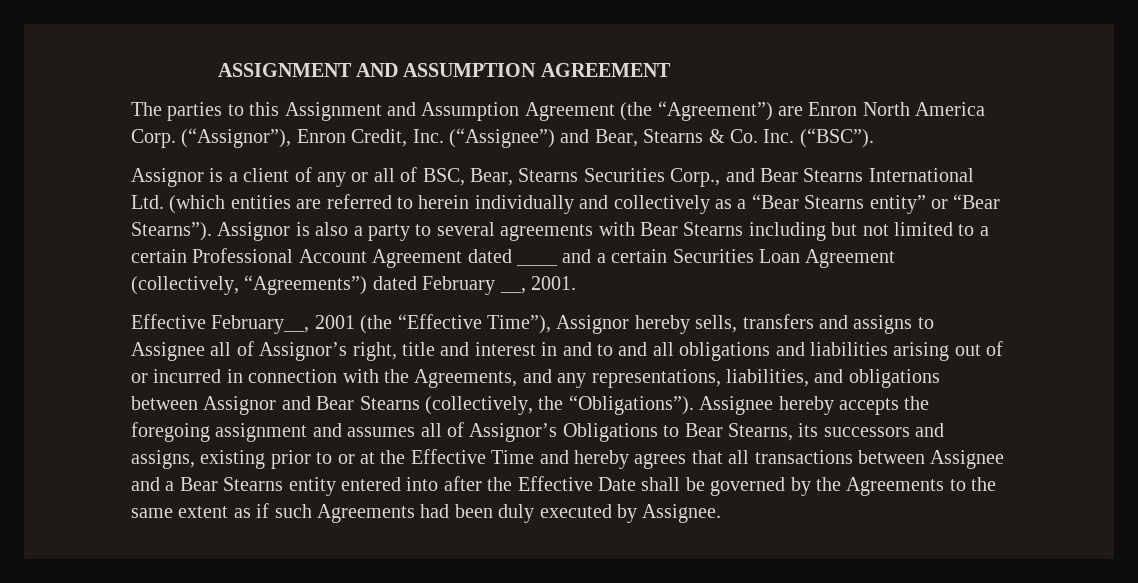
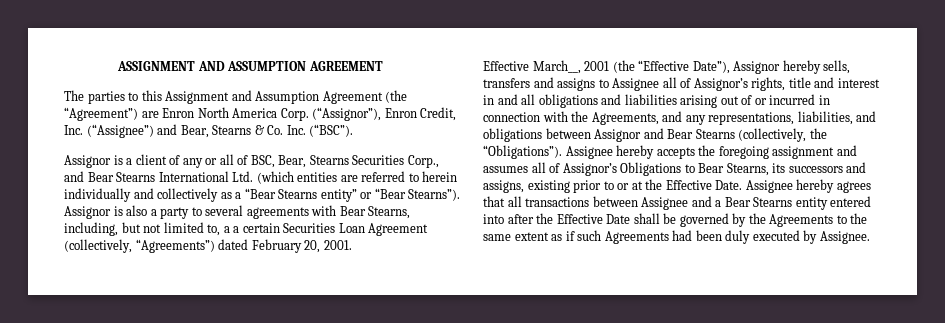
- Assignor is also a party to several agreements with Bear Stearns including but not limited to a certain Professional Account Agreement dated ____ and a certain Securities Loan Agreement (collectively, “Agreements”) dated February __, 2001.
+ Assignor is also a party to several agreements with Bear Stearns, including, but not limited to, a a certain Securities Loan Agreement (collectively, “Agreements”) dated February 20, 2001.
- Effective February__, 2001 (the “Effective Time”), Assignor hereby sells, transfers and assigns to Assignee all of Assignor’s right, title and interest in and to and all obligations and liabilities arising out of or incurred in connection with the Agreements, and any representations, liabilities, and obligations between Assignor and Bear Stearns (collectively, the “Obligations”).
+ Effective March__, 2001 (the “Effective Date”), Assignor hereby sells, transfers and assigns to Assignee all of Assignor’s rights, title and interest in and all obligations and liabilities arising out of or incurred in connection with the Agreements, and any representations, liabilities, and obligations between Assignor and Bear Stearns (collectively, the “Obligations”).
- Assignee hereby accepts the foregoing assignment and assumes all of Assignor’s Obligations to Bear Stearns, its successors and assigns, existing prior to or at the Effective Time and hereby agrees that all transactions between Assignee and a Bear Stearns entity entered into after the Effective Date shall be governed by the Agreements to the same extent as if such Agreements had been duly executed by Assignee.
+ Assignee hereby accepts the foregoing assignment and assumes all of Assignor’s Obligations to Bear Stearns, its successors and assigns, existing prior to or at the Effective Date. Assignee hereby agrees that all transactions between Assignee and a Bear Stearns entity entered into after the Effective Date shall be governed by the Agreements to the same extent as if such Agreements had been duly executed by Assignee.

